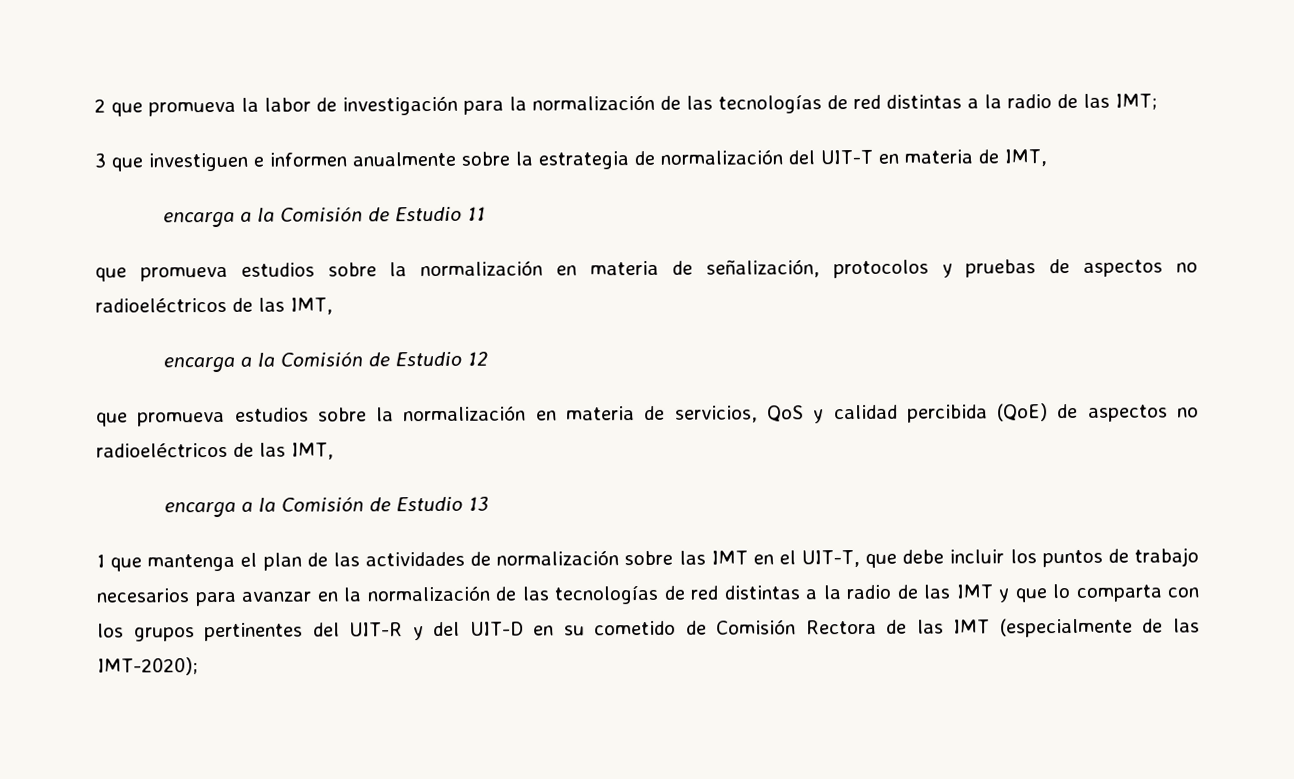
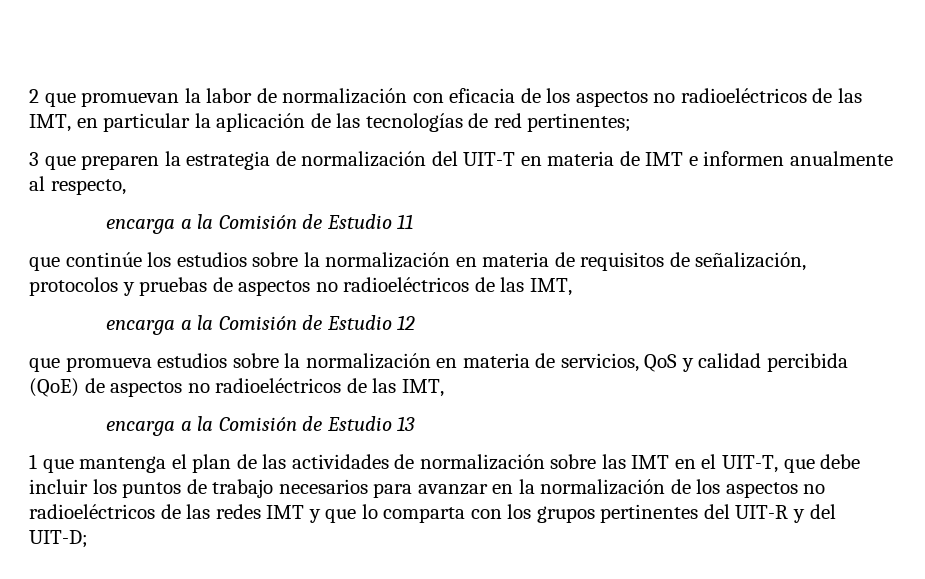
- 2 que promueva la labor de investigación para la normalización de las tecnologías de red distintas a la radio de las IMT;
- 3 que investiguen e informen anualmente sobre la estrategia de normalización del UIT-T en materia de IMT,
+ 2 que promuevan la labor de normalización con eficacia de los aspectos no radioeléctricos de las IMT, en particular la aplicación de las tecnologías de red pertinentes;
+ 3 que preparen la estrategia de normalización del UIT-T en materia de IMT e informen anualmente al respecto,
- que promueva estudios sobre la normalización en materia de señalización, protocolos y pruebas de aspectos no radioeléctricos de las IMT,
+ que continúe los estudios sobre la normalización en materia de requisitos de señalización, protocolos y pruebas de aspectos no radioeléctricos de las IMT,
- 1 que mantenga el plan de las actividades de normalización sobre las IMT en el UIT-T, que debe incluir los puntos de trabajo necesarios para avanzar en la normalización de las tecnologías de red distintas a la radio de las IMT y que lo comparta con los grupos pertinentes del UIT-R y del UIT-D en su cometido de Comisión Rectora de las IMT (especialmente de las IMT-2020);
+ 1 que mantenga el plan de las actividades de normalización sobre las IMT en el UIT-T, que debe incluir los puntos de trabajo necesarios para avanzar en la normalización de los aspectos no radioeléctricos de las redes IMT y que lo comparta con los grupos pertinentes del UIT-R y del UIT-D;

